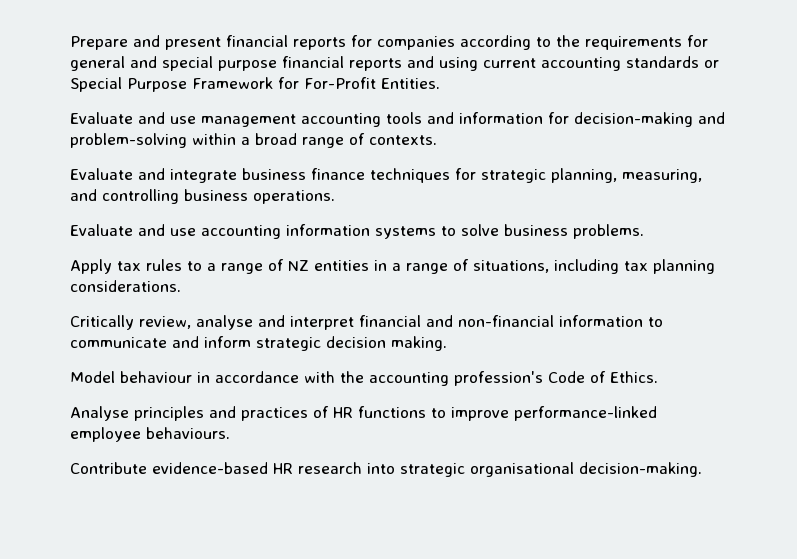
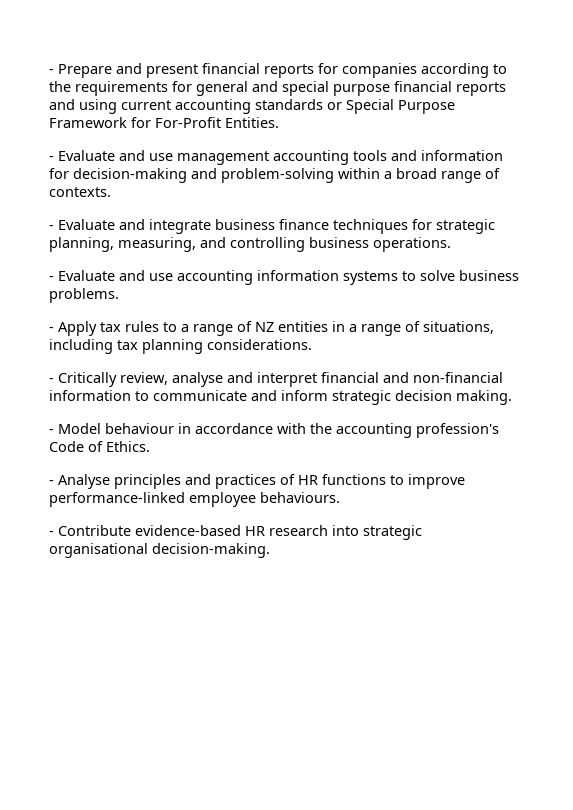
- Prepare and present financial reports for companies according to the requirements for general and special purpose financial reports and using current accounting standards or Special Purpose Framework for For-Profit Entities.
+ - Prepare and present financial reports for companies according to the requirements for general and special purpose financial reports and using current accounting standards or Special Purpose Framework for For-Profit Entities.
- Evaluate and use management accounting tools and information for decision-making and problem-solving within a broad range of contexts.
+ - Evaluate and use management accounting tools and information for decision-making and problem-solving within a broad range of contexts.
- Evaluate and integrate business finance techniques for strategic planning, measuring, and controlling business operations.
+ - Evaluate and integrate business finance techniques for strategic planning, measuring, and controlling business operations.
- Evaluate and use accounting information systems to solve business problems.
+ - Evaluate and use accounting information systems to solve business problems.
- Apply tax rules to a range of NZ entities in a range of situations, including tax planning considerations.
+ - Apply tax rules to a range of NZ entities in a range of situations, including tax planning considerations.
- Critically review, analyse and interpret financial and non-financial information to communicate and inform strategic decision making.
+ - Critically review, analyse and interpret financial and non-financial information to communicate and inform strategic decision making.
- Model behaviour in accordance with the accounting profession's Code of Ethics.
+ - Model behaviour in accordance with the accounting profession's Code of Ethics.
- Analyse principles and practices of HR functions to improve performance-linked employee behaviours.
+ - Analyse principles and practices of HR functions to improve performance-linked employee behaviours.
- Contribute evidence-based HR research into strategic organisational decision-making.
+ - Contribute evidence-based HR research into strategic organisational decision-making.

